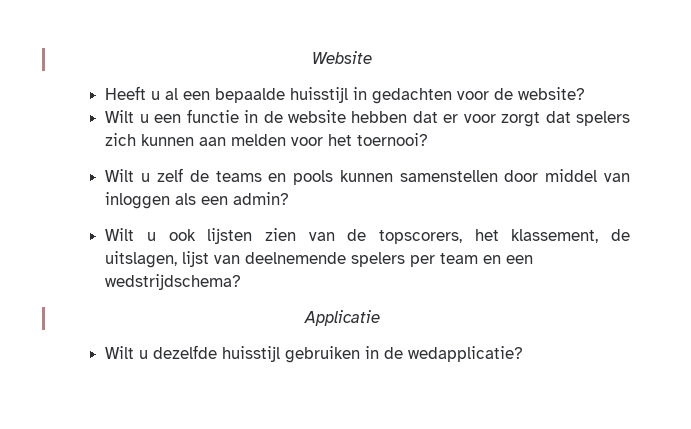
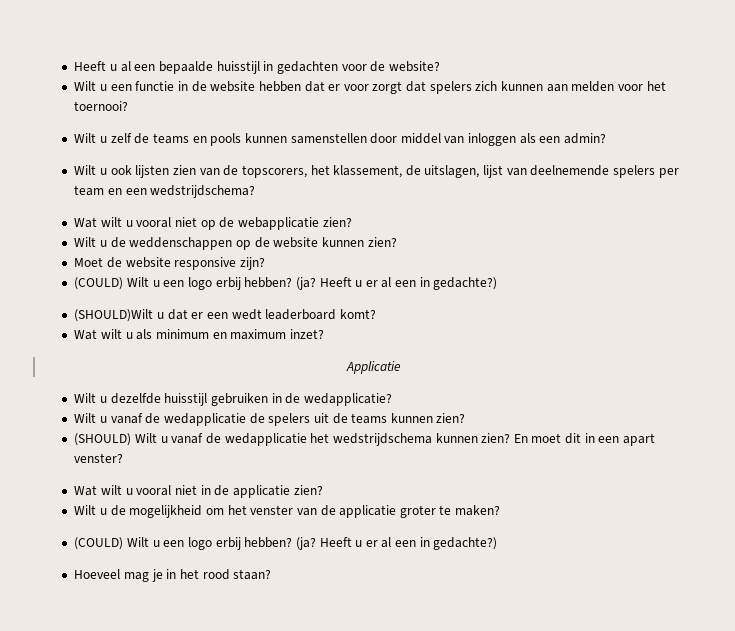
- Website
+ Wat wilt u vooral niet op de webapplicatie zien?
+ Wilt u de weddenschappen op de website kunnen zien?
+ Moet de website responsive zijn?
+ (COULD) Wilt u een logo erbij hebben? (ja? Heeft u er al een in gedachte?)
+ (SHOULD)Wilt u dat er een wedt leaderboard komt?
+ Wat wilt u als minimum en maximum inzet?
+ Wilt u vanaf de wedapplicatie de spelers uit de teams kunnen zien?
+ (SHOULD) Wilt u vanaf de wedapplicatie het wedstrijdschema kunnen zien? En moet dit in een apart venster?
+ Wat wilt u vooral niet in de applicatie zien?
+ Wilt u de mogelijkheid om het venster van de applicatie groter te maken?
+ (COULD) Wilt u een logo erbij hebben? (ja? Heeft u er al een in gedachte?)
+ Hoeveel mag je in het rood staan?

